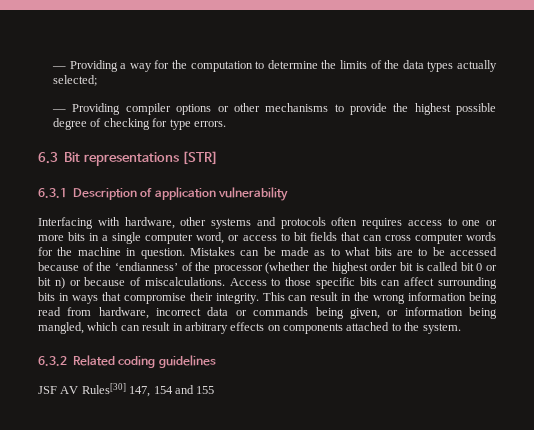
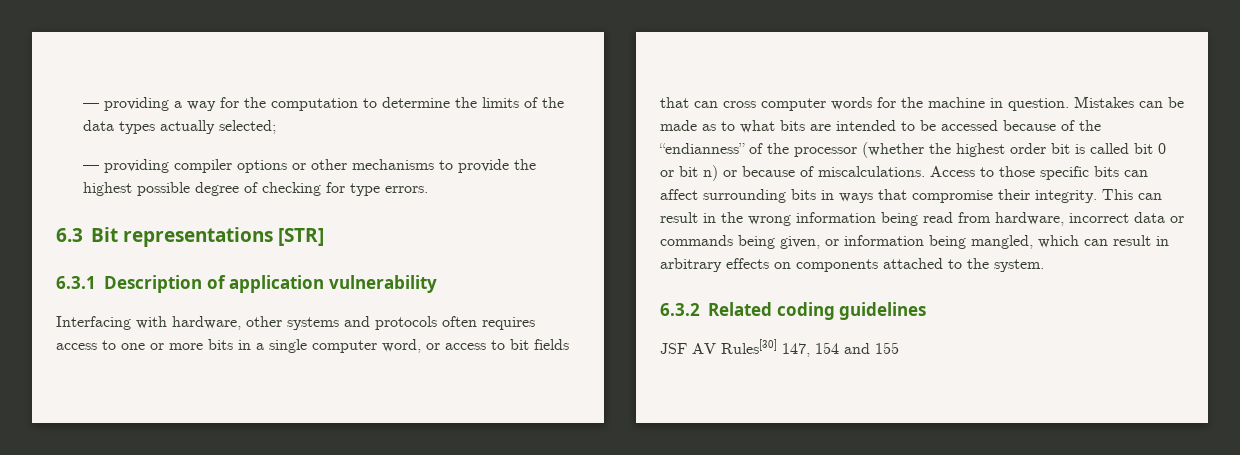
- — Providing a way for the computation to determine the limits of the data types actually selected;
+ — providing a way for the computation to determine the limits of the data types actually selected;
- — Providing compiler options or other mechanisms to provide the highest possible degree of checking for type errors.
+ — providing compiler options or other mechanisms to provide the highest possible degree of checking for type errors.
- Mistakes can be made as to what bits are to be accessed because of the ‘endianness’ of the processor (whether the highest order bit is called bit 0 or bit n) or because of miscalculations.
+ Mistakes can be made as to what bits are intended to be accessed because of the “endianness” of the processor (whether the highest order bit is called bit 0 or bit n) or because of miscalculations.

